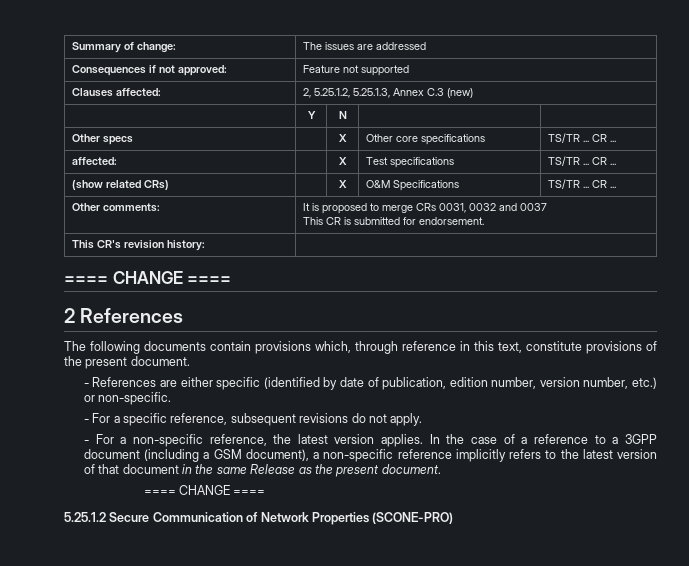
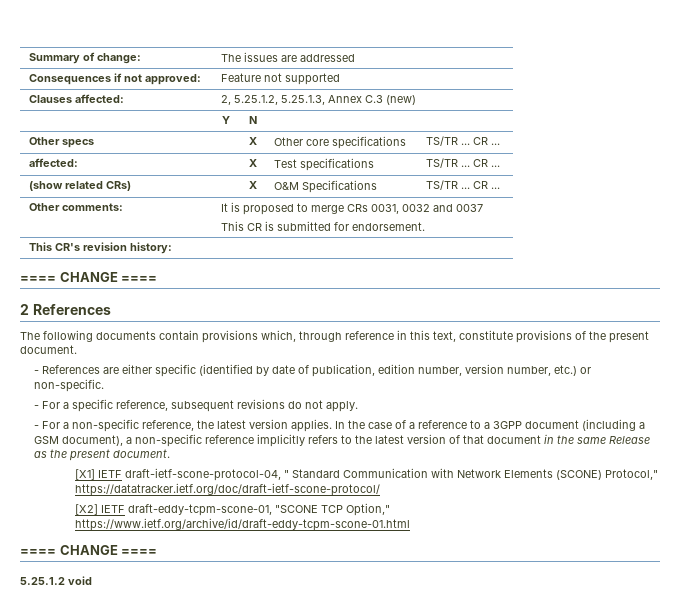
  In the case of a reference to a 3GPP document (including a GSM document), a non-specific reference implicitly refers to the latest version of that document in the same Release as the present document.
+ [X1] IETF draft-ietf-scone-protocol-04, " Standard Communication with Network Elements (SCONE) Protocol," https://datatracker.ietf.org/doc/draft-ietf-scone-protocol/
+ [X2] IETF draft-eddy-tcpm-scone-01, "SCONE TCP Option," https://www.ietf.org/archive/id/draft-eddy-tcpm-scone-01.html
  ==== CHANGE ====
- 5.25.1.2 Secure Communication of Network Properties (SCONE-PRO)
+ 5.25.1.2 void

